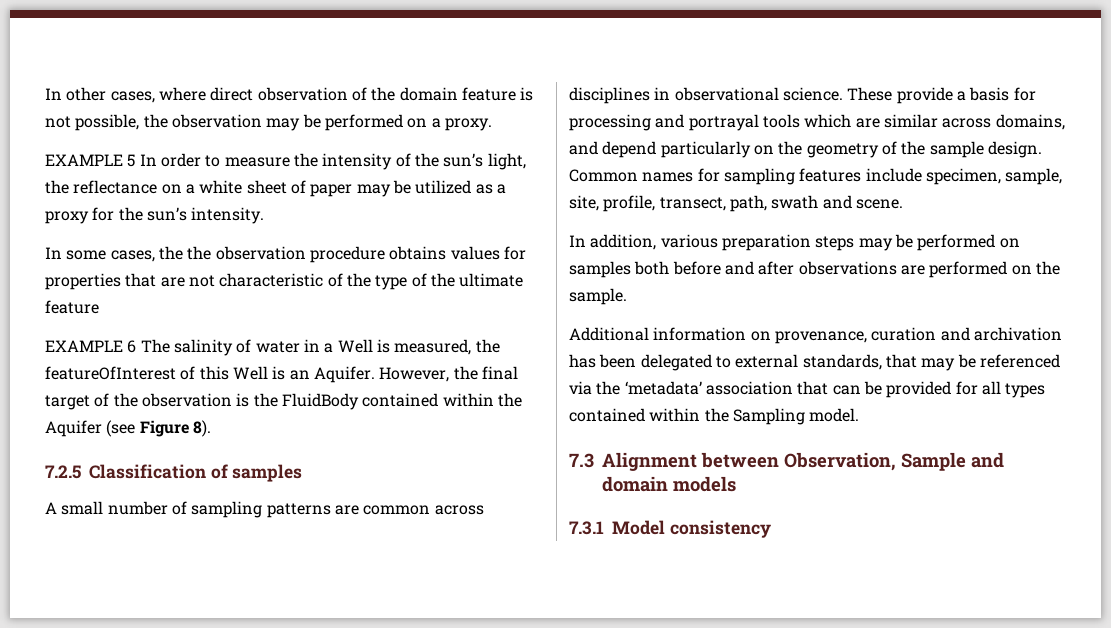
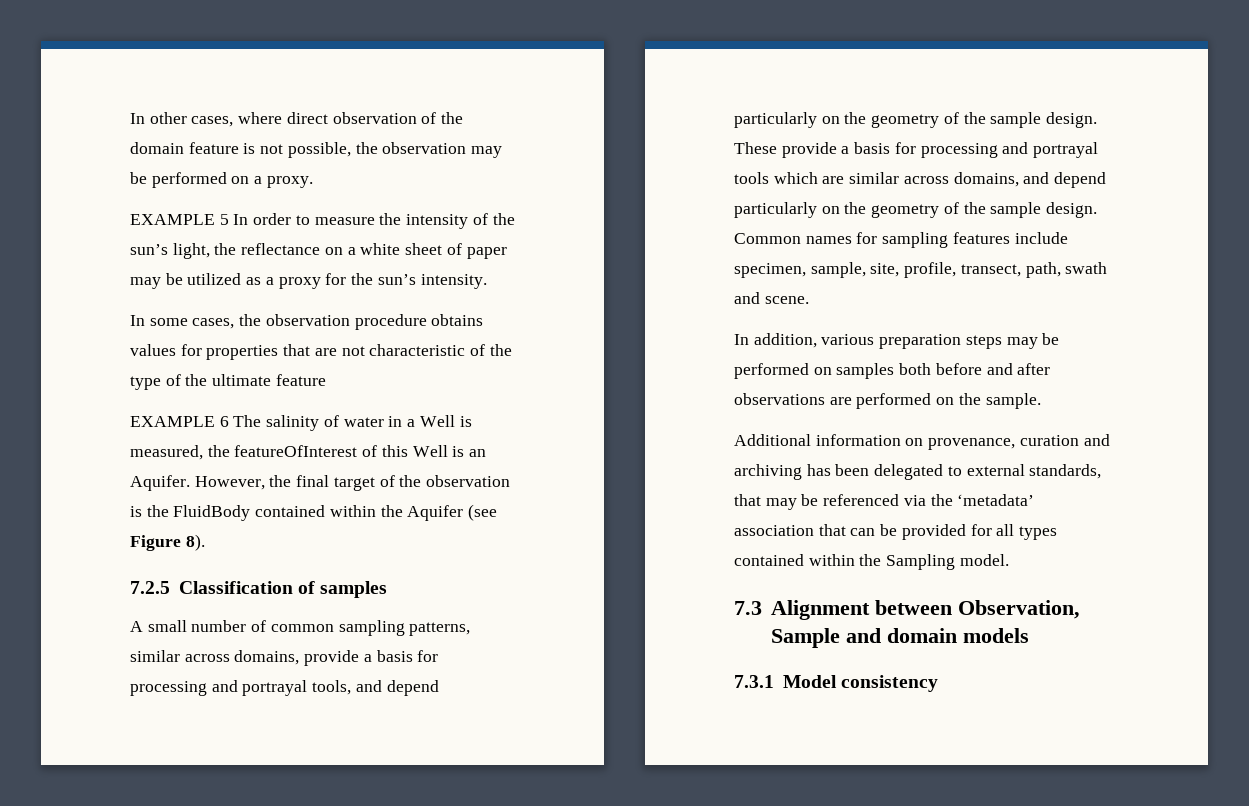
- In some cases, the the observation procedure obtains values for properties that are not characteristic of the type of the ultimate feature
+ In some cases, the observation procedure obtains values for properties that are not characteristic of the type of the ultimate feature
- A small number of sampling patterns are common across disciplines in observational science.
+ A small number of common sampling patterns, similar across domains, provide a basis for processing and portrayal tools, and depend particularly on the geometry of the sample design.
- Additional information on provenance, curation and archivation has been delegated to external standards, that may be referenced via the ‘metadata’ association that can be provided for all types contained within the Sampling model.
+ Additional information on provenance, curation and archiving has been delegated to external standards, that may be referenced via the ‘metadata’ association that can be provided for all types contained within the Sampling model.

